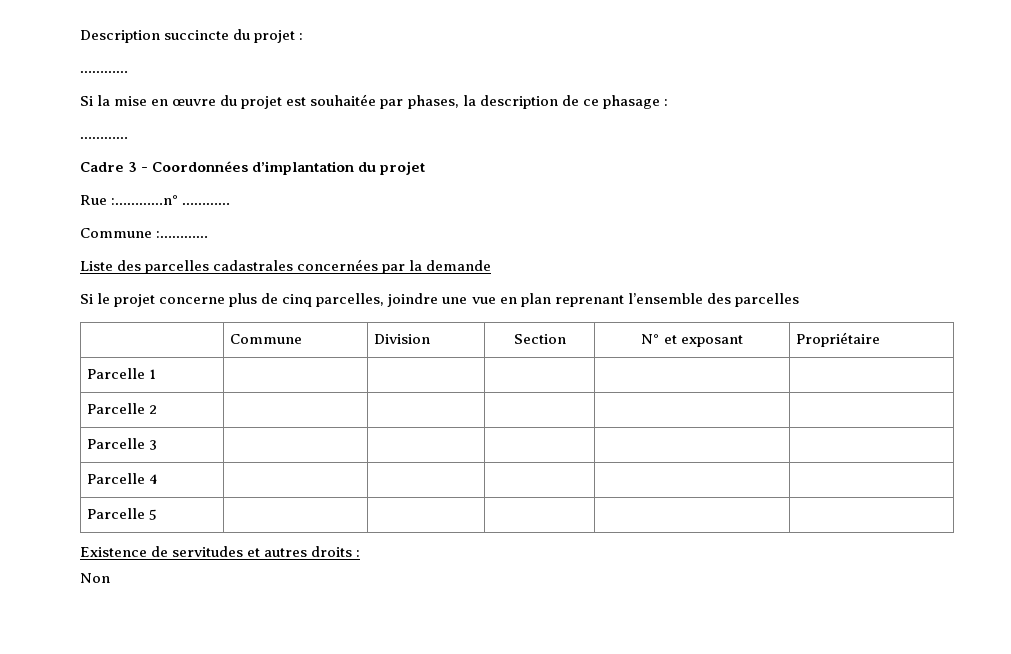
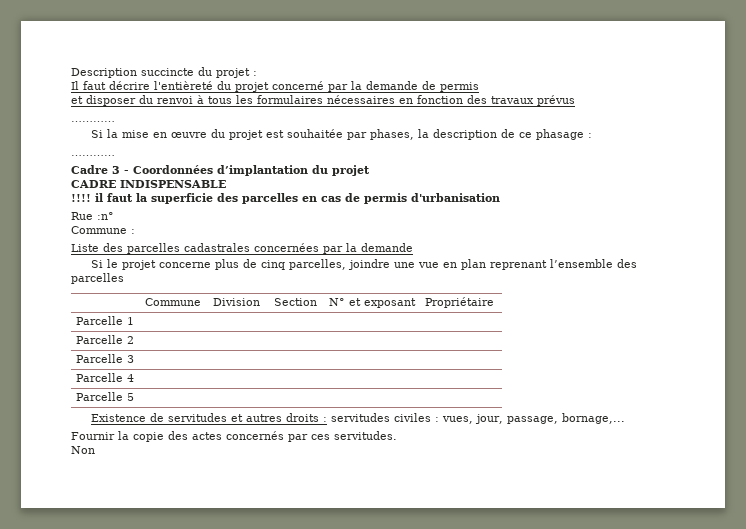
+ Il faut décrire l'entièreté du projet concerné par la demande de permis
+ et disposer du renvoi à tous les formulaires nécessaires en fonction des travaux prévus
+ CADRE INDISPENSABLE
+ !!!! il faut la superficie des parcelles en cas de permis d'urbanisation
- Rue :…………n° …………
- Commune :…………
+ Rue :n°
+ Commune :
- Existence de servitudes et autres droits :
+ Existence de servitudes et autres droits : servitudes civiles : vues, jour, passage, bornage,...
+ Fournir la copie des actes concernés par ces servitudes.

